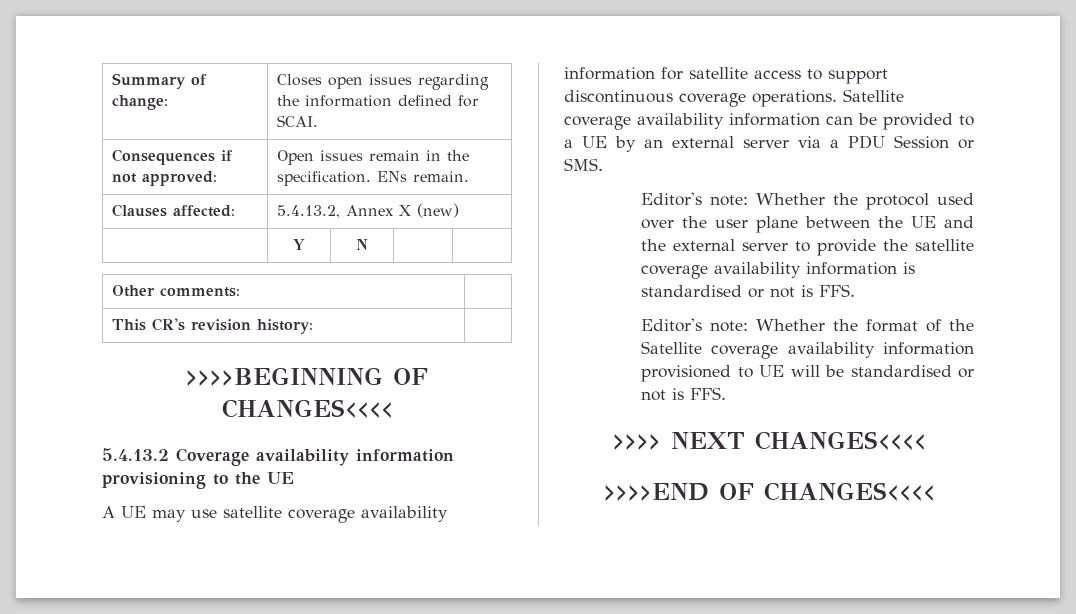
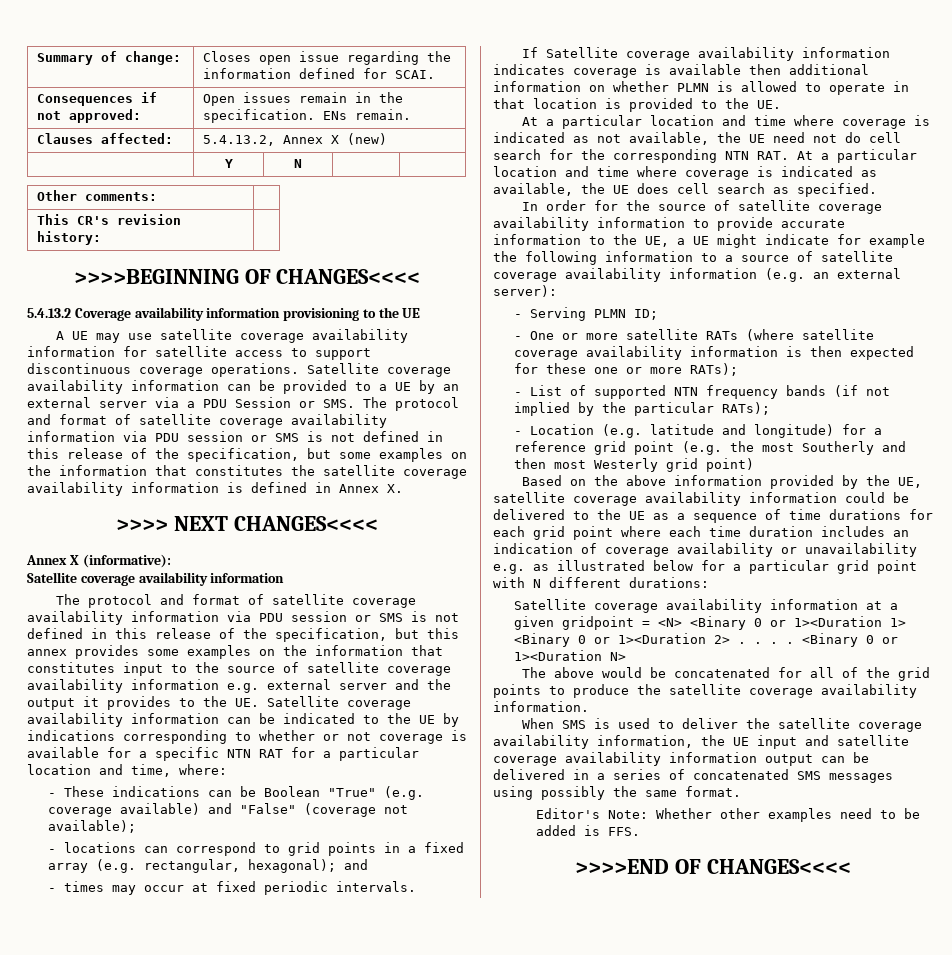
- Summary of change: | Closes open issues regarding the information defined for SCAI.
+ Summary of change: | Closes open issue regarding the information defined for SCAI.
- Satellite coverage availability information can be provided to a UE by an external server via a PDU Session or SMS.
- Editor's note: Whether the protocol used over the user plane between the UE and the external server to provide the satellite coverage availability information is standardised or not is FFS.
- Editor's note: Whether the format of the Satellite coverage availability information provisioned to UE will be standardised or not is FFS.
+ Satellite coverage availability information can be provided to a UE by an external server via a PDU Session or SMS. The protocol and format of satellite coverage availability information via PDU session or SMS is not defined in this release of the specification, but some examples on the information that constitutes the satellite coverage availability information is defined in Annex X.
  >>>> NEXT CHANGES<<<<
+ Annex X (informative):
+ Satellite coverage availability information
+ The protocol and format of satellite coverage availability information via PDU session or SMS is not defined in this release of the specification, but this annex provides some examples on the information that constitutes input to the source of satellite coverage availability information e.g. external server and the output it provides to the UE. Satellite coverage availability information can be indicated to the UE by indications corresponding to whether or not coverage is available for a specific NTN RAT for a particular location and time, where:
+ - These indications can be Boolean "True" (e.g. coverage available) and "False" (coverage not available);
+ - locations can correspond to grid points in a fixed array (e.g. rectangular, hexagonal); and
+ - times may occur at fixed periodic intervals.
+ If Satellite coverage availability information indicates coverage is available then additional information on whether PLMN is allowed to operate in that location is provided to the UE.
+ At a particular location and time where coverage is indicated as not available, the UE need not do cell search for the corresponding NTN RAT. At a particular location and time where coverage is indicated as available, the UE does cell search as specified.
+ In order for the source of satellite coverage availability information to provide accurate information to the UE, a UE might indicate for example the following information to a source of satellite coverage availability information (e.g. an external server):
+ - Serving PLMN ID;
+ - One or more satellite RATs (where satellite coverage availability information is then expected for these one or more RATs);
+ - List of supported NTN frequency bands (if not implied by the particular RATs);
+ - Location (e.g. latitude and longitude) for a reference grid point (e.g. the most Southerly and then most Westerly grid point)
+ Based on the above information provided by the UE, satellite coverage availability information could be delivered to the UE as a sequence of time durations for each grid point where each time duration includes an indication of coverage availability or unavailability e.g. as illustrated below for a particular grid point with N different durations:
+ Satellite coverage availability information at a given gridpoint = <N> <Binary 0 or 1><Duration 1> <Binary 0 or 1><Duration 2> . . . . <Binary 0 or 1><Duration N>
+ The above would be concatenated for all of the grid points to produce the satellite coverage availability information.
+ When SMS is used to deliver the satellite coverage availability information, the UE input and satellite coverage availability information output can be delivered in a series of concatenated SMS messages using possibly the same format.
+ Editor's Note: Whether other examples need to be added is FFS.

